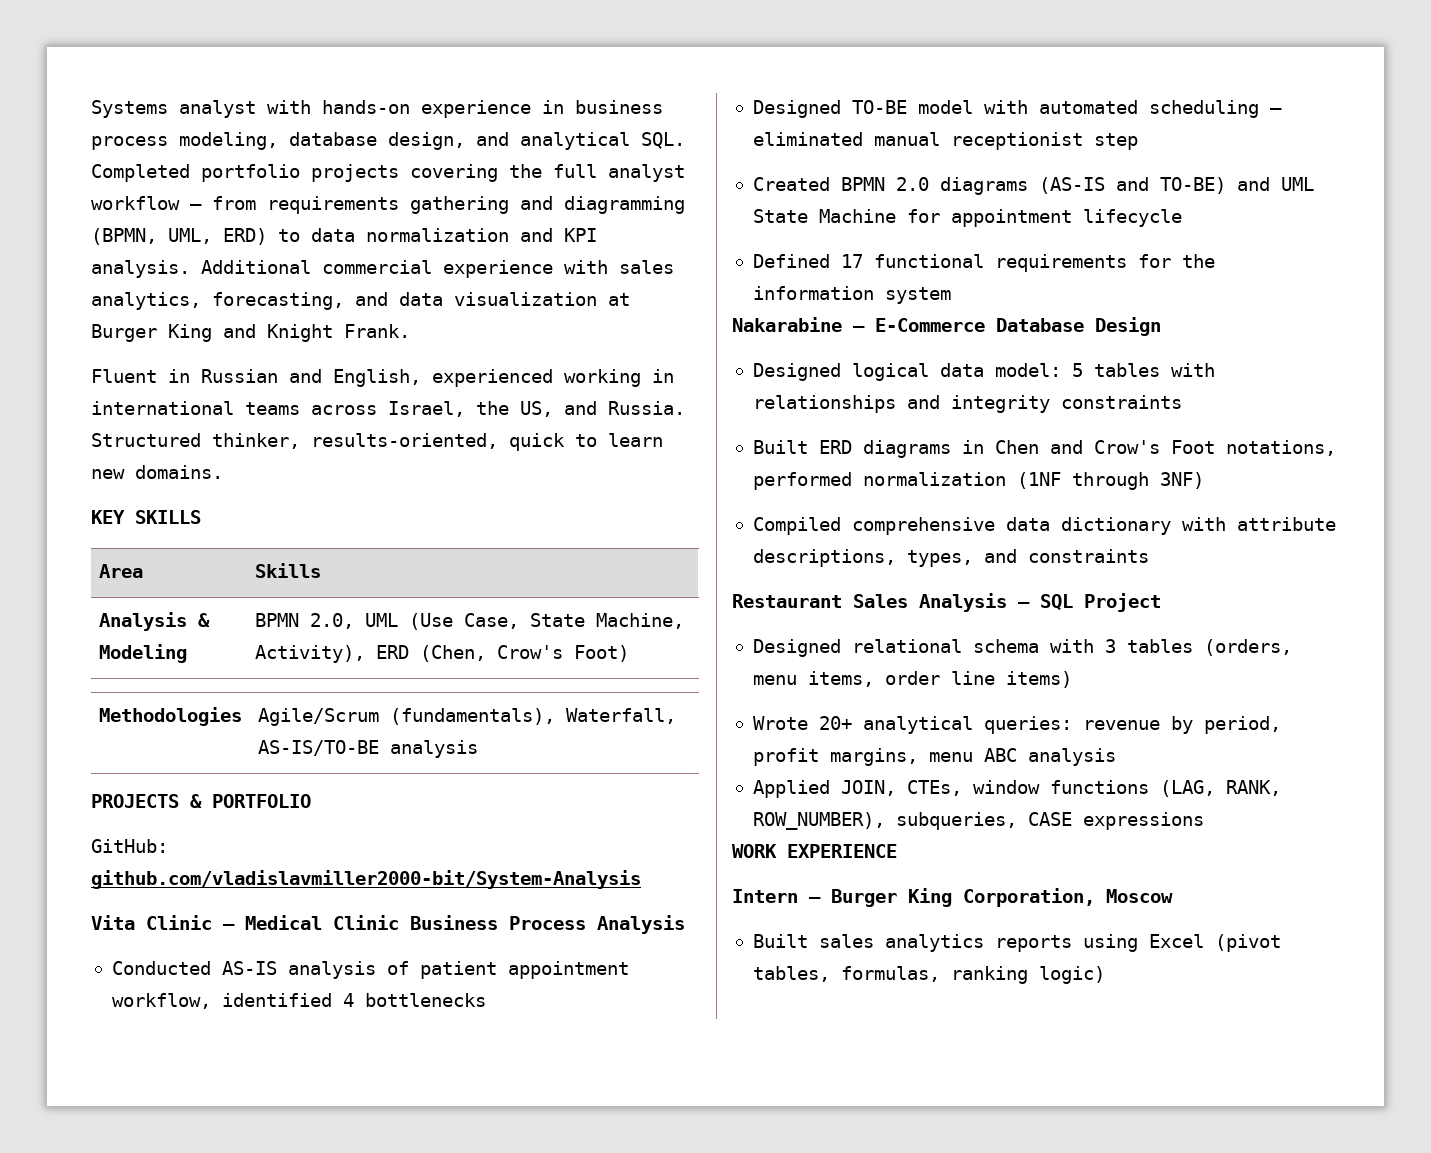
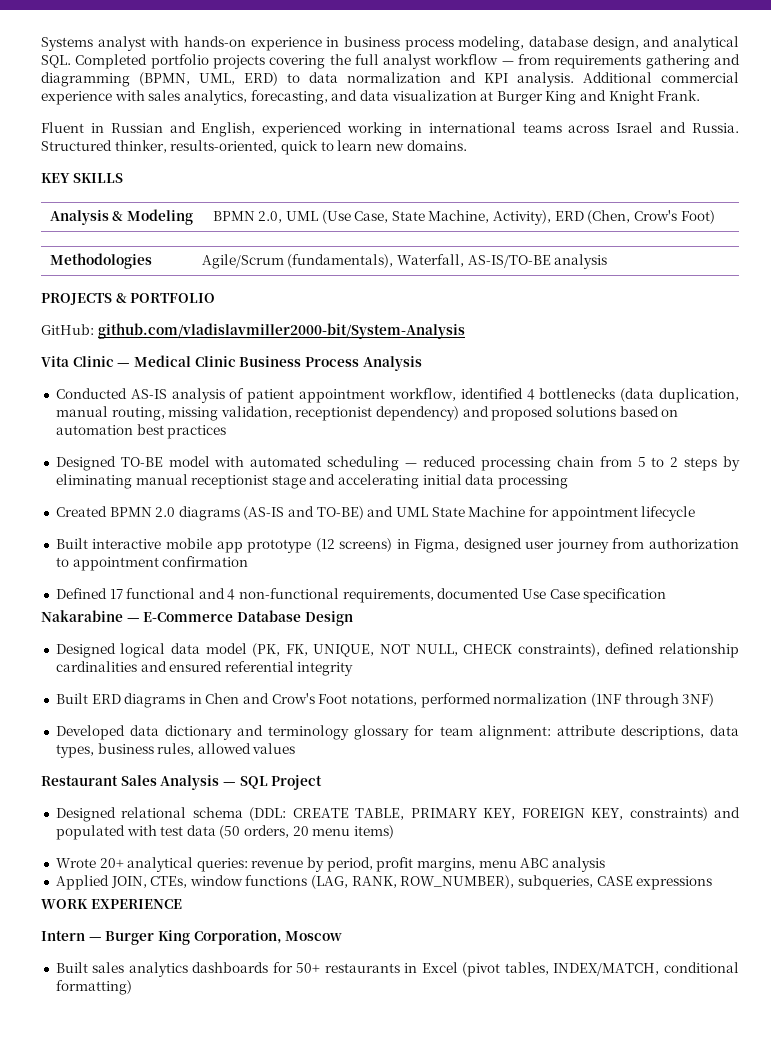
- Fluent in Russian and English, experienced working in international teams across Israel, the US, and Russia.
+ Fluent in Russian and English, experienced working in international teams across Israel and Russia.
- Area | Skills
- Conducted AS-IS analysis of patient appointment workflow, identified 4 bottlenecks
+ Conducted AS-IS analysis of patient appointment workflow, identified 4 bottlenecks (data duplication, manual routing, missing validation, receptionist dependency) and proposed solutions based on automation best practices
- Designed TO-BE model with automated scheduling — eliminated manual receptionist step
+ Designed TO-BE model with automated scheduling — reduced processing chain from 5 to 2 steps by eliminating manual receptionist stage and accelerating initial data processing
- Defined 17 functional requirements for the information system
+ Built interactive mobile app prototype (12 screens) in Figma, designed user journey from authorization to appointment confirmation
+ Defined 17 functional and 4 non-functional requirements, documented Use Case specification
- Designed logical data model: 5 tables with relationships and integrity constraints
+ Designed logical data model (PK, FK, UNIQUE, NOT NULL, CHECK constraints), defined relationship cardinalities and ensured referential integrity
- Compiled comprehensive data dictionary with attribute descriptions, types, and constraints
+ Developed data dictionary and terminology glossary for team alignment: attribute descriptions, data types, business rules, allowed values
- Designed relational schema with 3 tables (orders, menu items, order line items)
+ Designed relational schema (DDL: CREATE TABLE, PRIMARY KEY, FOREIGN KEY, constraints) and populated with test data (50 orders, 20 menu items)
- Built sales analytics reports using Excel (pivot tables, formulas, ranking logic)
+ Built sales analytics dashboards for 50+ restaurants in Excel (pivot tables, INDEX/MATCH, conditional formatting)

